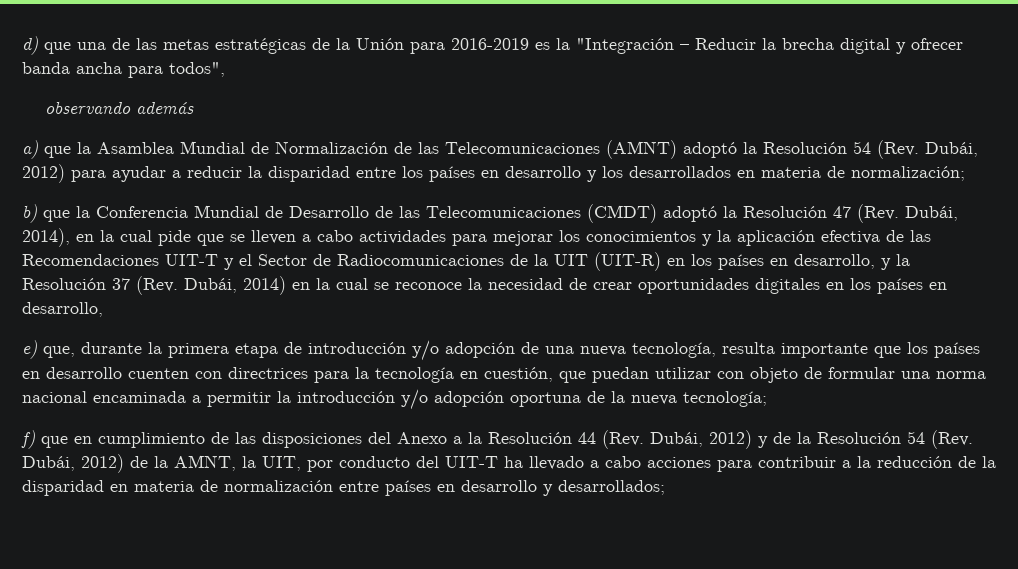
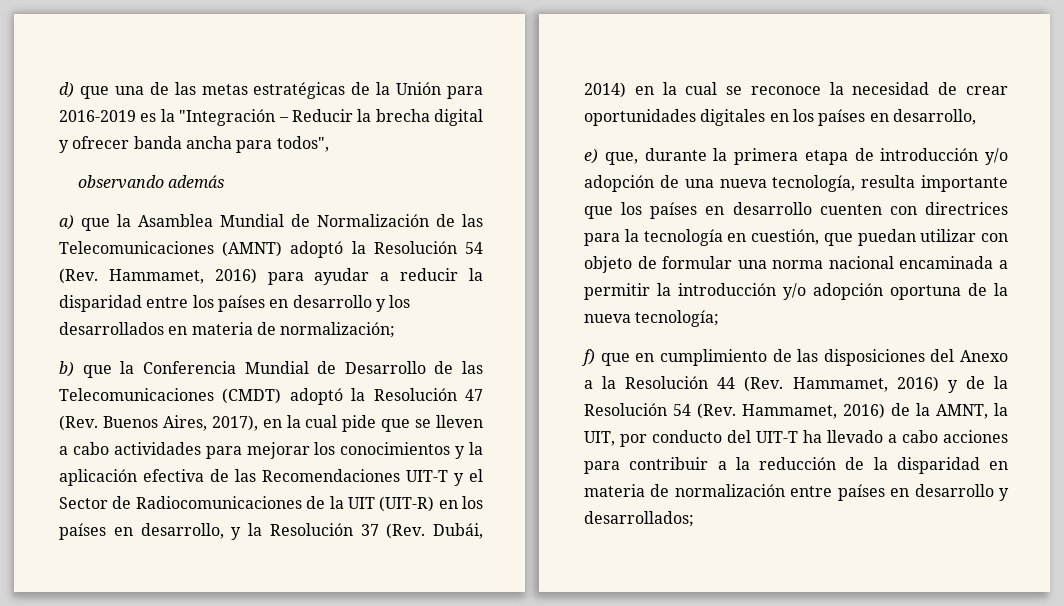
- a) que la Asamblea Mundial de Normalización de las Telecomunicaciones (AMNT) adoptó la Resolución 54 (Rev. Dubái, 2012) para ayudar a reducir la disparidad entre los países en desarrollo y los desarrollados en materia de normalización;
+ a) que la Asamblea Mundial de Normalización de las Telecomunicaciones (AMNT) adoptó la Resolución 54 (Rev. Hammamet, 2016) para ayudar a reducir la disparidad entre los países en desarrollo y los desarrollados en materia de normalización;
- b) que la Conferencia Mundial de Desarrollo de las Telecomunicaciones (CMDT) adoptó la Resolución 47 (Rev. Dubái, 2014), en la cual pide que se lleven a cabo actividades para mejorar los conocimientos y la aplicación efectiva de las Recomendaciones UIT-T y el Sector de Radiocomunicaciones de la UIT (UIT-R) en los países en desarrollo, y la Resolución 37 (Rev. Dubái, 2014) en la cual se reconoce la necesidad de crear oportunidades digitales en los países en desarrollo,
+ b) que la Conferencia Mundial de Desarrollo de las Telecomunicaciones (CMDT) adoptó la Resolución 47 (Rev. Buenos Aires, 2017), en la cual pide que se lleven a cabo actividades para mejorar los conocimientos y la aplicación efectiva de las Recomendaciones UIT-T y el Sector de Radiocomunicaciones de la UIT (UIT-R) en los países en desarrollo, y la Resolución 37 (Rev. Dubái, 2014) en la cual se reconoce la necesidad de crear oportunidades digitales en los países en desarrollo,
- f) que en cumplimiento de las disposiciones del Anexo a la Resolución 44 (Rev. Dubái, 2012) y de la Resolución 54 (Rev. Dubái, 2012) de la AMNT, la UIT, por conducto del UIT-T ha llevado a cabo acciones para contribuir a la reducción de la disparidad en materia de normalización entre países en desarrollo y desarrollados;
+ f) que en cumplimiento de las disposiciones del Anexo a la Resolución 44 (Rev. Hammamet, 2016) y de la Resolución 54 (Rev. Hammamet, 2016) de la AMNT, la UIT, por conducto del UIT-T ha llevado a cabo acciones para contribuir a la reducción de la disparidad en materia de normalización entre países en desarrollo y desarrollados;

